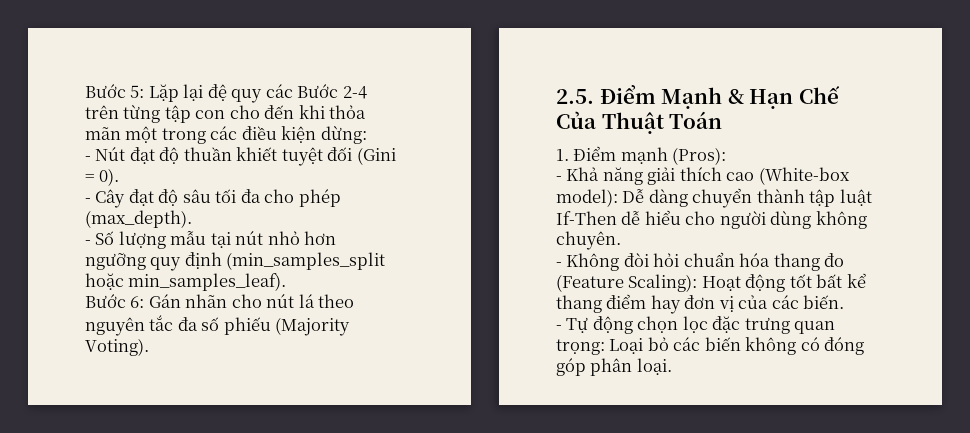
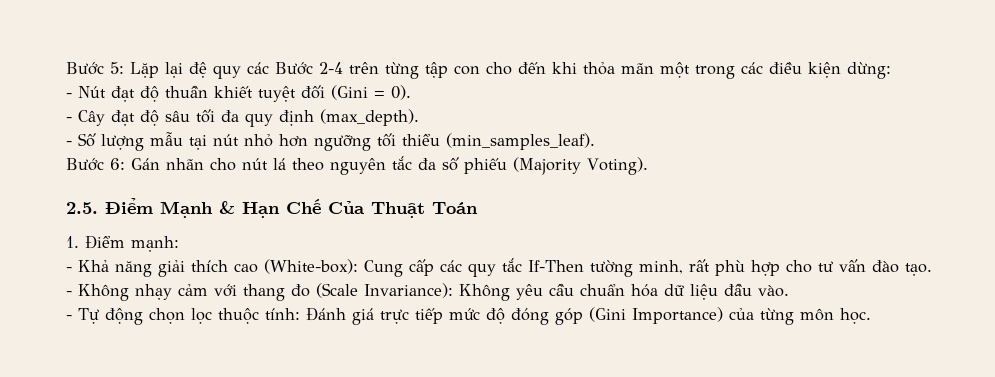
- - Cây đạt độ sâu tối đa cho phép (max_depth).
+ - Cây đạt độ sâu tối đa quy định (max_depth).
- - Số lượng mẫu tại nút nhỏ hơn ngưỡng quy định (min_samples_split hoặc min_samples_leaf).
+ - Số lượng mẫu tại nút nhỏ hơn ngưỡng tối thiểu (min_samples_leaf).
- 1. Điểm mạnh (Pros):
+ 1. Điểm mạnh:
- - Khả năng giải thích cao (White-box model): Dễ dàng chuyển thành tập luật If-Then dễ hiểu cho người dùng không chuyên.
- - Không đòi hỏi chuẩn hóa thang đo (Feature Scaling): Hoạt động tốt bất kể thang điểm hay đơn vị của các biến.
+ - Khả năng giải thích cao (White-box): Cung cấp các quy tắc If-Then tường minh, rất phù hợp cho tư vấn đào tạo.
+ - Không nhạy cảm với thang đo (Scale Invariance): Không yêu cầu chuẩn hóa dữ liệu đầu vào.
- - Tự động chọn lọc đặc trưng quan trọng: Loại bỏ các biến không có đóng góp phân loại.
+ - Tự động chọn lọc thuộc tính: Đánh giá trực tiếp mức độ đóng góp (Gini Importance) của từng môn học.

